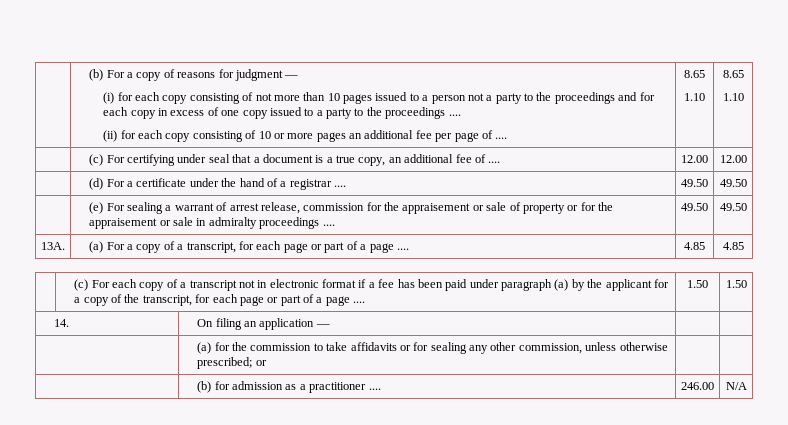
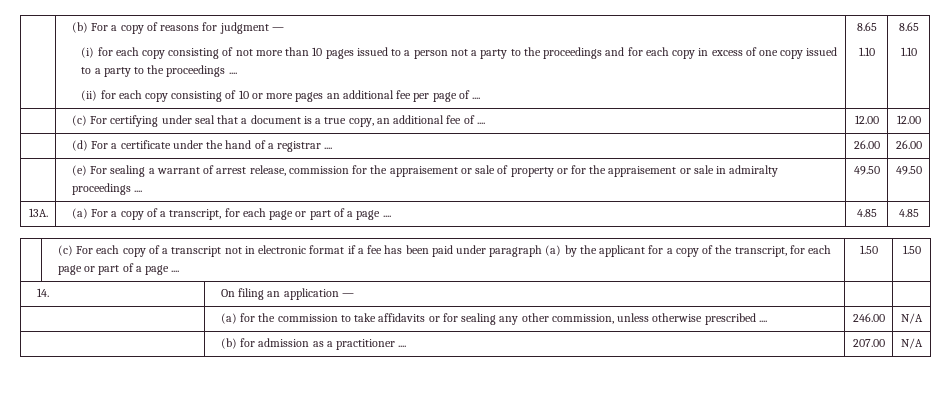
- | (d) For a certificate under the hand of a registrar .... | 49.50 | 49.50
+ | (d) For a certificate under the hand of a registrar .... | 26.00 | 26.00
- | (a) for the commission to take affidavits or for sealing any other commission, unless otherwise prescribed; or | |
+ | (a) for the commission to take affidavits or for sealing any other commission, unless otherwise prescribed .... | 246.00 | N/A
- | (b) for admission as a practitioner .... | 246.00 | N/A
+ | (b) for admission as a practitioner .... | 207.00 | N/A

